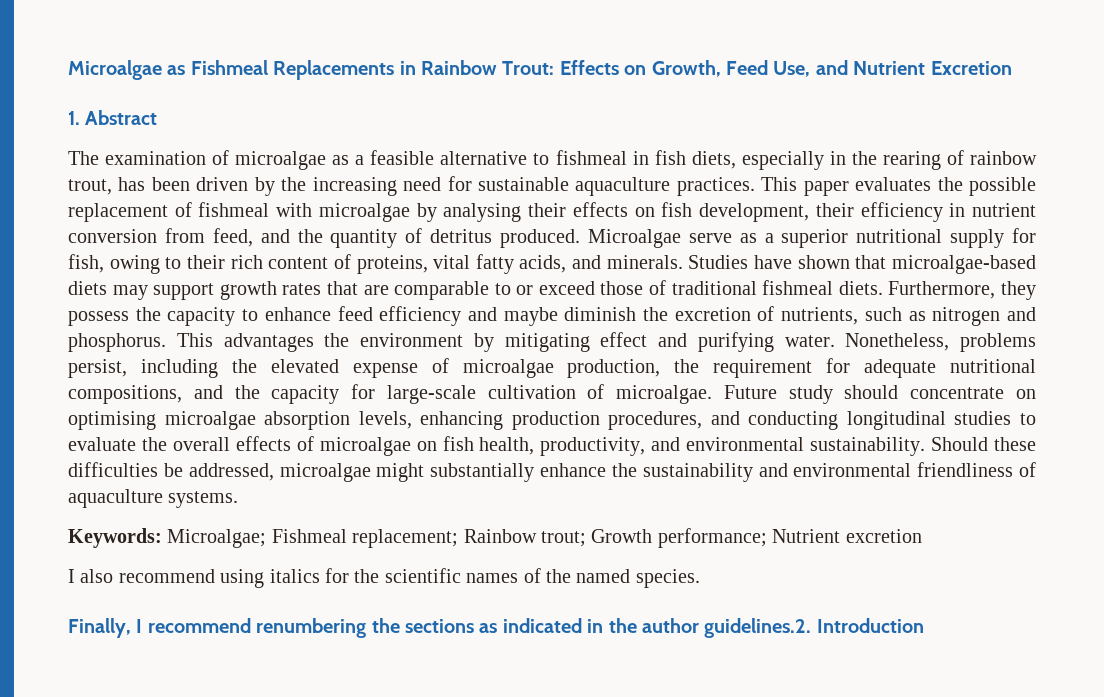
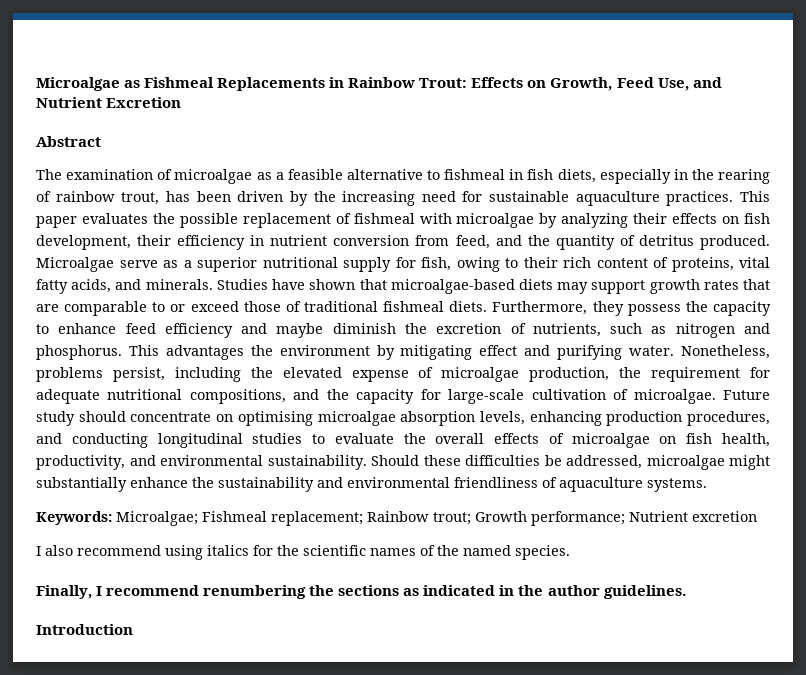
- 1. Abstract
+ Abstract
- This paper evaluates the possible replacement of fishmeal with microalgae by analysing their effects on fish development, their efficiency in nutrient conversion from feed, and the quantity of detritus produced.
+ This paper evaluates the possible replacement of fishmeal with microalgae by analyzing their effects on fish development, their efficiency in nutrient conversion from feed, and the quantity of detritus produced.
- Finally, I recommend renumbering the sections as indicated in the author guidelines.2. Introduction
+ Finally, I recommend renumbering the sections as indicated in the author guidelines.
+ Introduction

